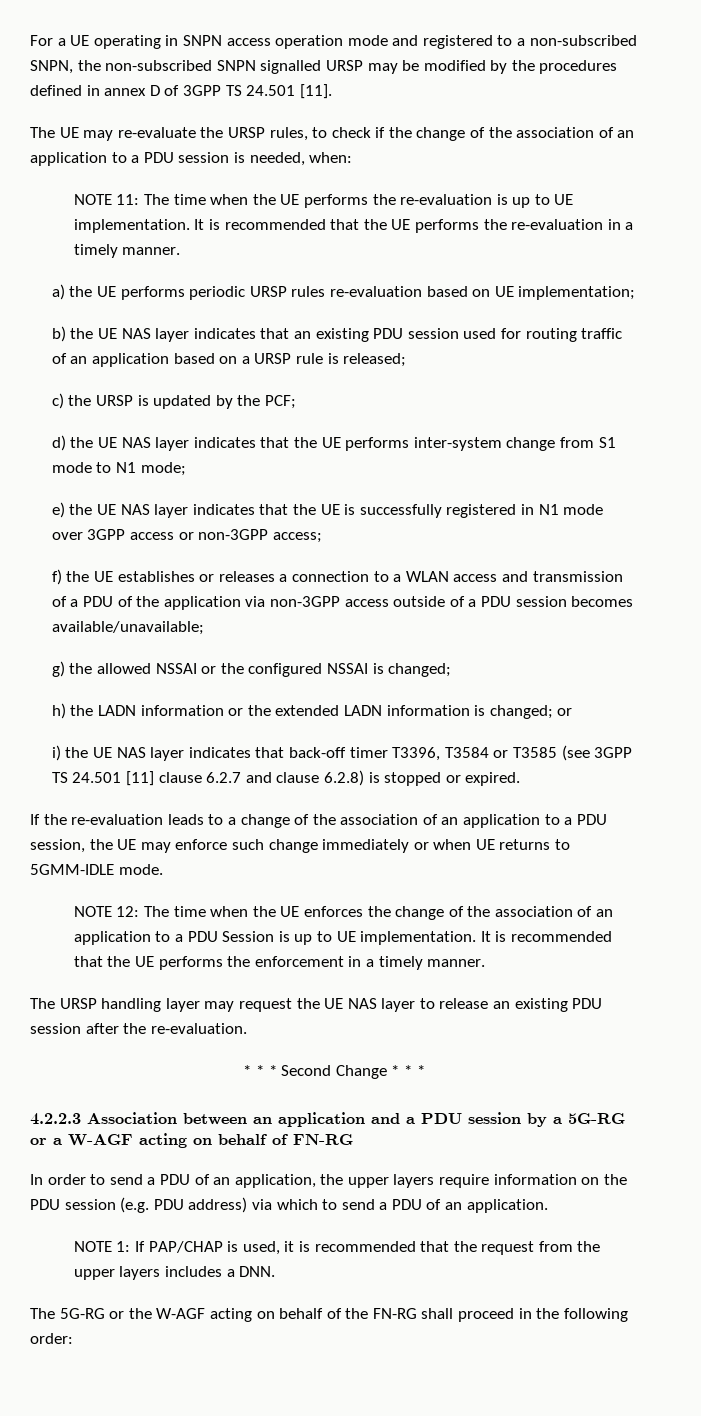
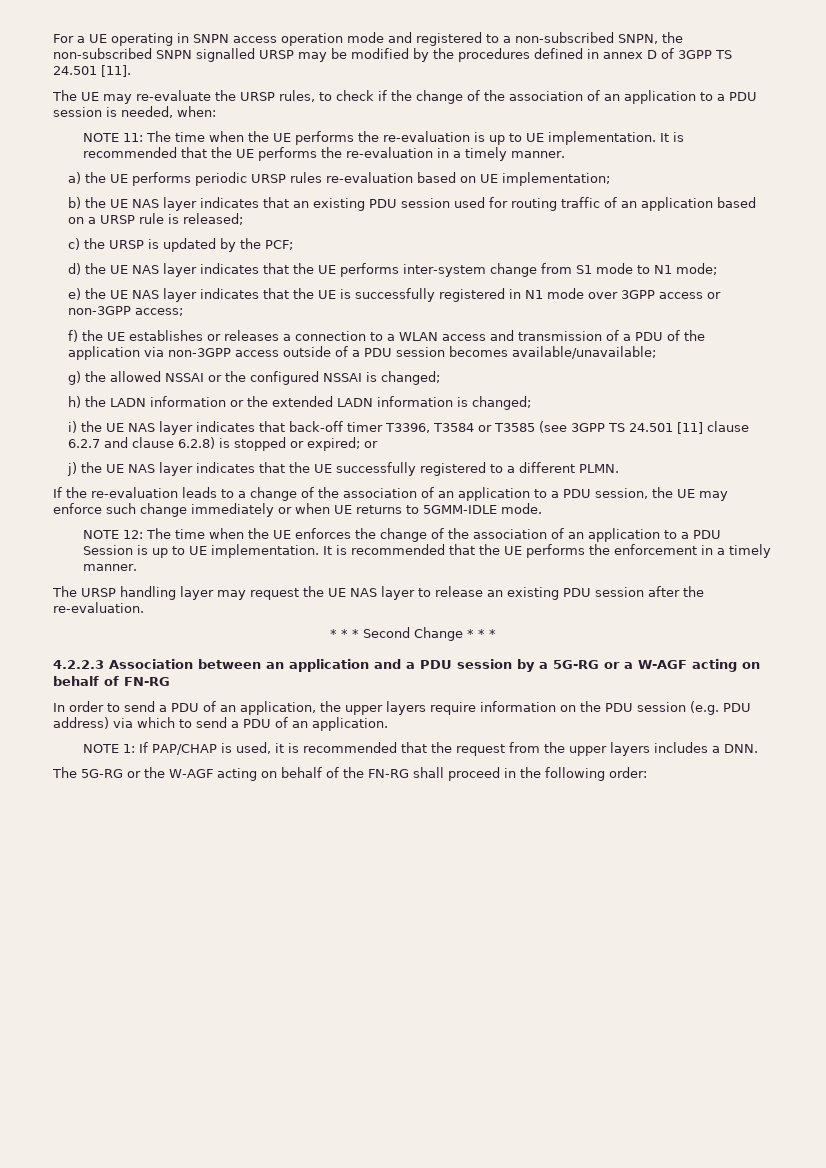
- h) the LADN information or the extended LADN information is changed; or
+ h) the LADN information or the extended LADN information is changed;
- i) the UE NAS layer indicates that back-off timer T3396, T3584 or T3585 (see 3GPP TS 24.501 [11] clause 6.2.7 and clause 6.2.8) is stopped or expired.
+ i) the UE NAS layer indicates that back-off timer T3396, T3584 or T3585 (see 3GPP TS 24.501 [11] clause 6.2.7 and clause 6.2.8) is stopped or expired; or
+ j) the UE NAS layer indicates that the UE successfully registered to a different PLMN.

